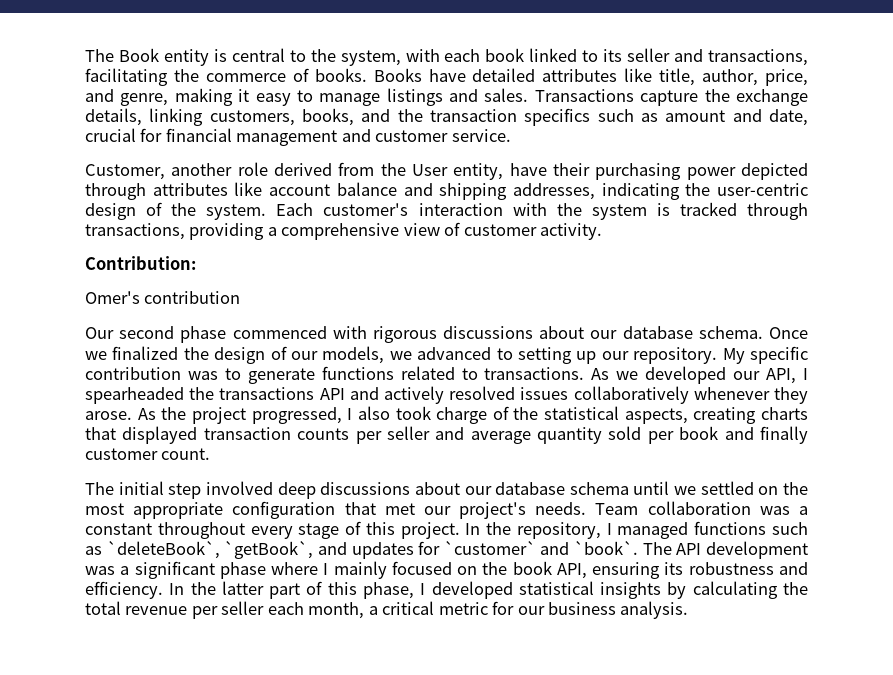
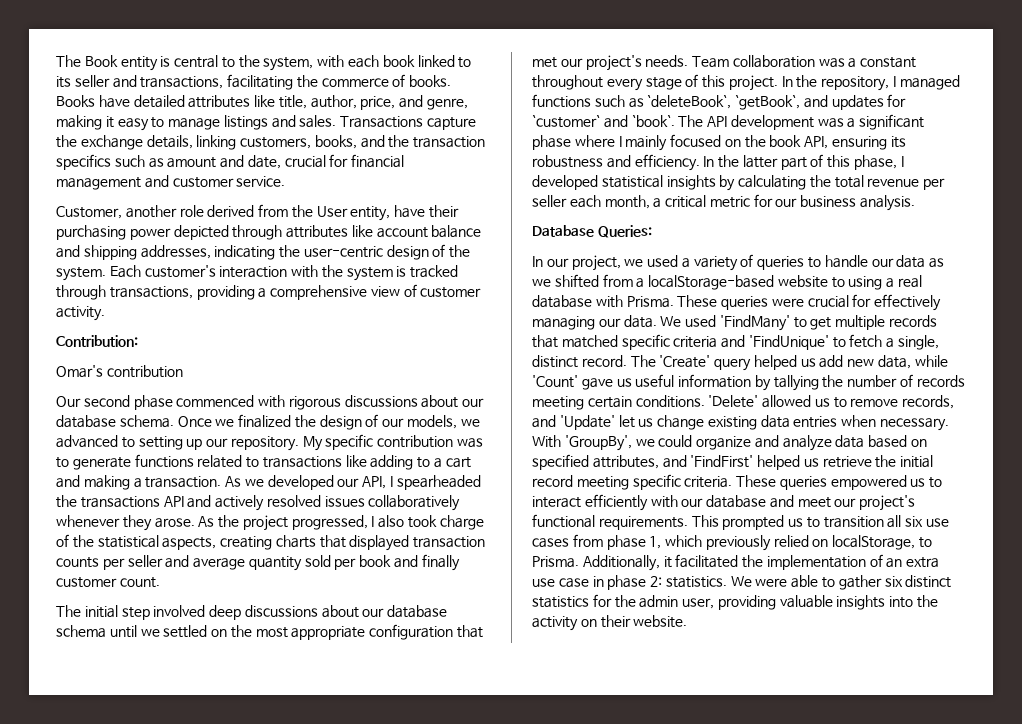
- Omer's contribution
+ Omar's contribution
- My specific contribution was to generate functions related to transactions.
+ My specific contribution was to generate functions related to transactions like adding to a cart and making a transaction.
+ Database Queries:
+ In our project, we used a variety of queries to handle our data as we shifted from a localStorage-based website to using a real database with Prisma. These queries were crucial for effectively managing our data. We used 'FindMany' to get multiple records that matched specific criteria and 'FindUnique' to fetch a single, distinct record. The 'Create' query helped us add new data, while 'Count' gave us useful information by tallying the number of records meeting certain conditions. 'Delete' allowed us to remove records, and 'Update' let us change existing data entries when necessary. With 'GroupBy', we could organize and analyze data based on specified attributes, and 'FindFirst' helped us retrieve the initial record meeting specific criteria. These queries empowered us to interact efficiently with our database and meet our project's functional requirements. This prompted us to transition all six use cases from phase 1, which previously relied on localStorage, to Prisma. Additionally, it facilitated the implementation of an extra use case in phase 2: statistics. We were able to gather six distinct statistics for the admin user, providing valuable insights into the activity on their website.

